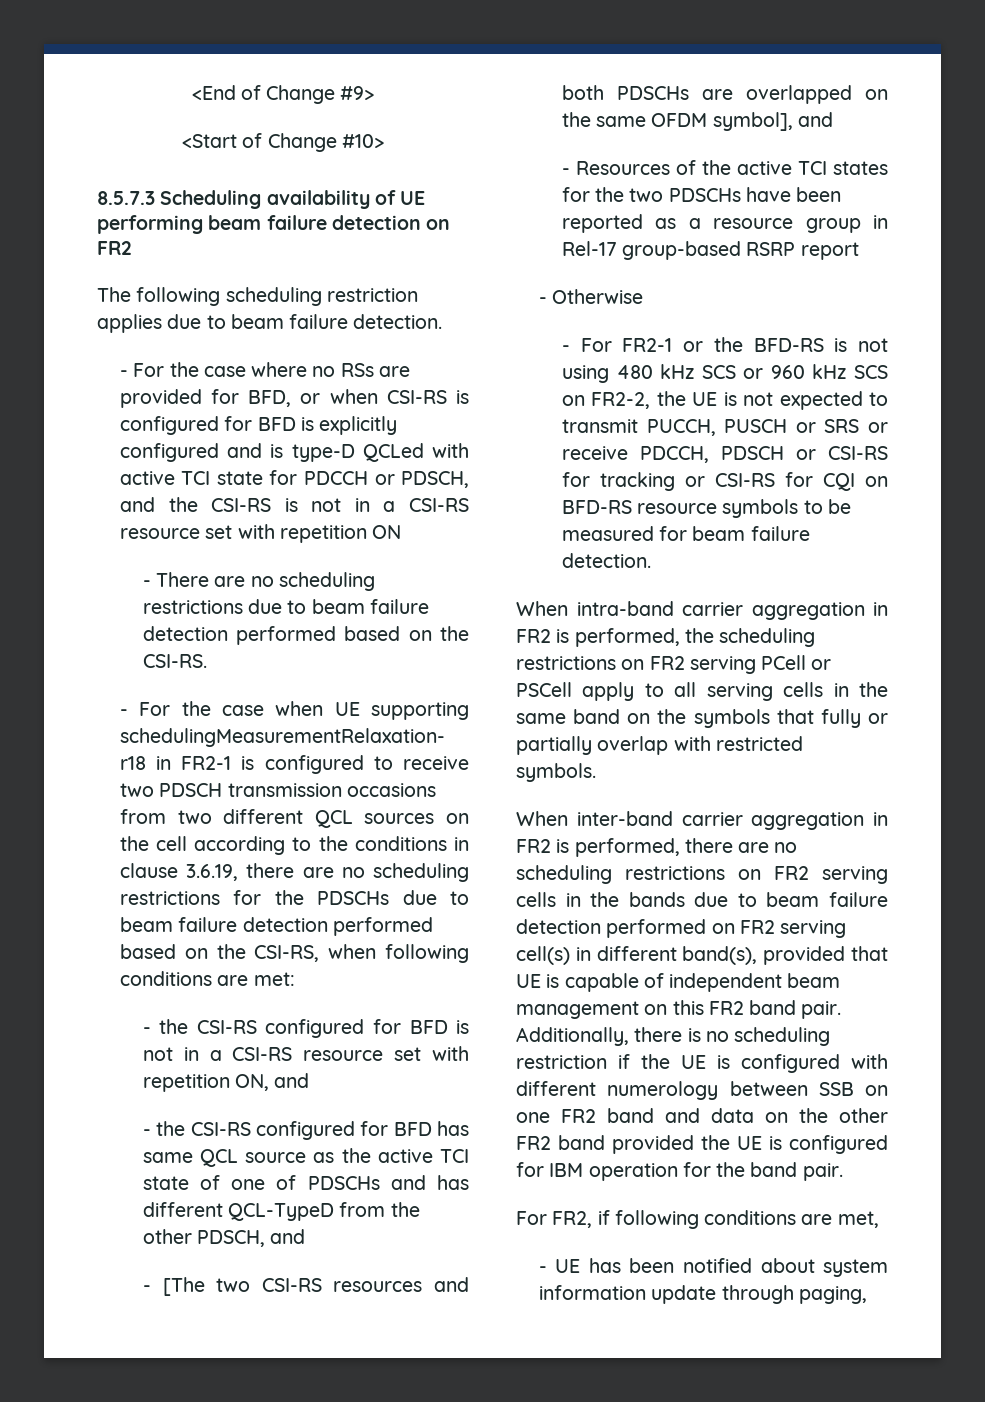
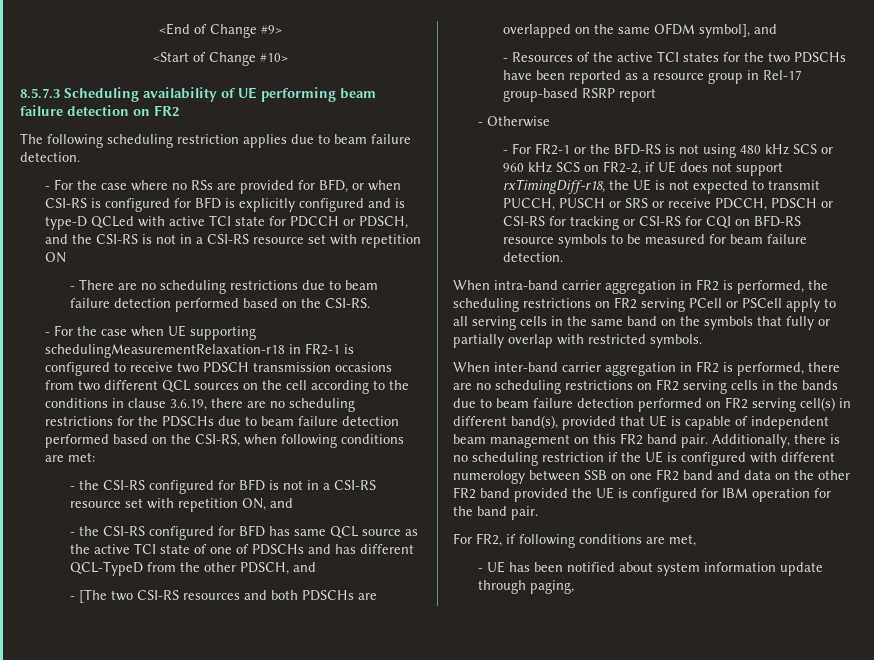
- - For FR2-1 or the BFD-RS is not using 480 kHz SCS or 960 kHz SCS on FR2-2, the UE is not expected to transmit PUCCH, PUSCH or SRS or receive PDCCH, PDSCH or CSI-RS for tracking or CSI-RS for CQI on BFD-RS resource symbols to be measured for beam failure detection.
+ - For FR2-1 or the BFD-RS is not using 480 kHz SCS or 960 kHz SCS on FR2-2, if UE does not support rxTimingDiff-r18, the UE is not expected to transmit PUCCH, PUSCH or SRS or receive PDCCH, PDSCH or CSI-RS for tracking or CSI-RS for CQI on BFD-RS resource symbols to be measured for beam failure detection.

